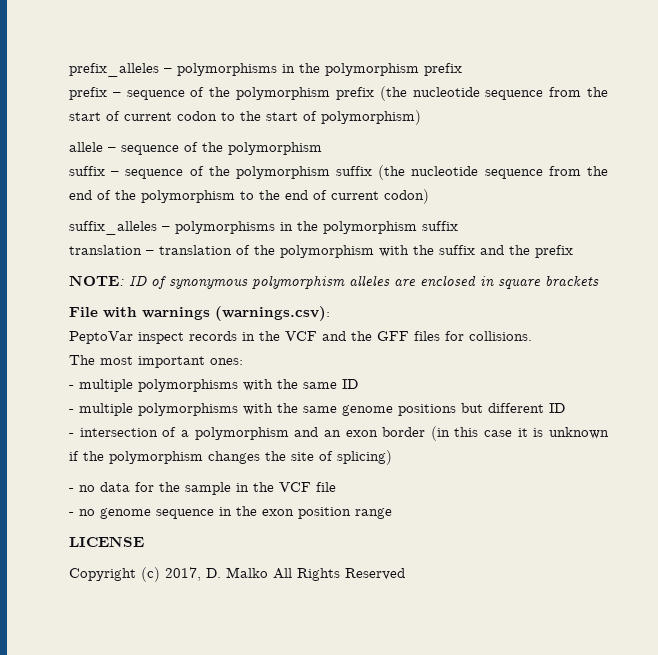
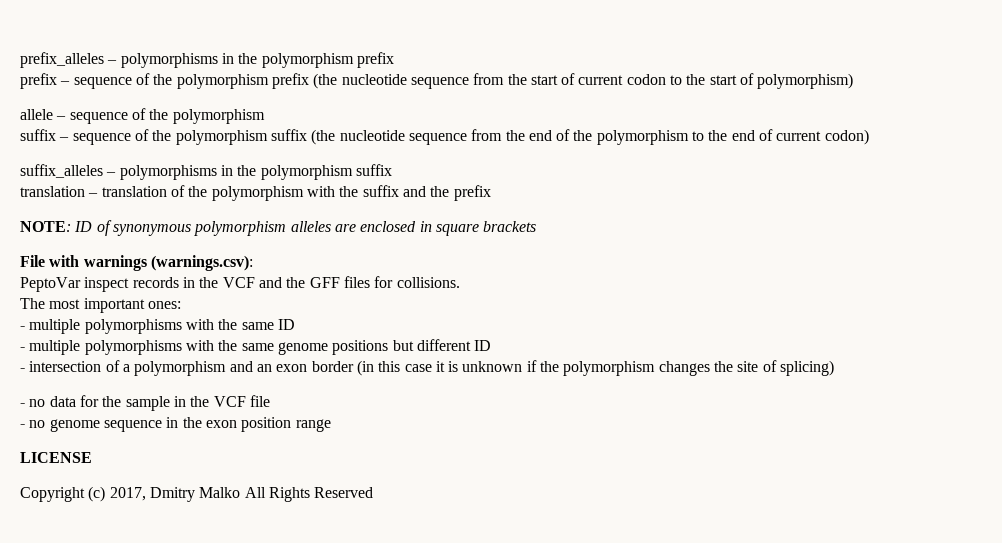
- Copyright (c) 2017, D. Malko All Rights Reserved
+ Copyright (c) 2017, Dmitry Malko All Rights Reserved

